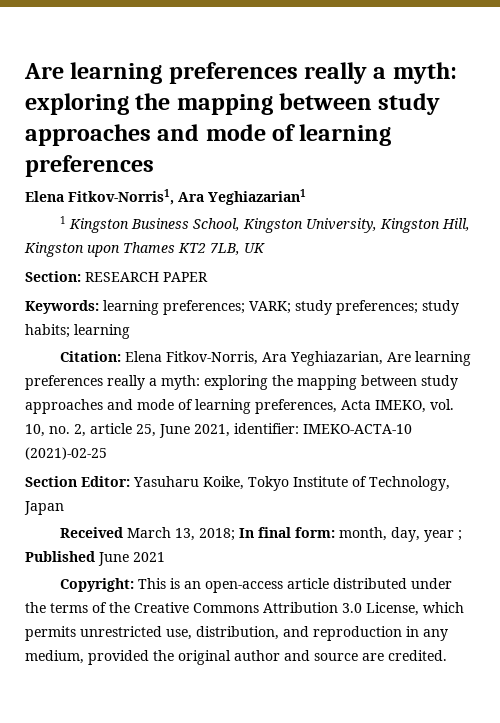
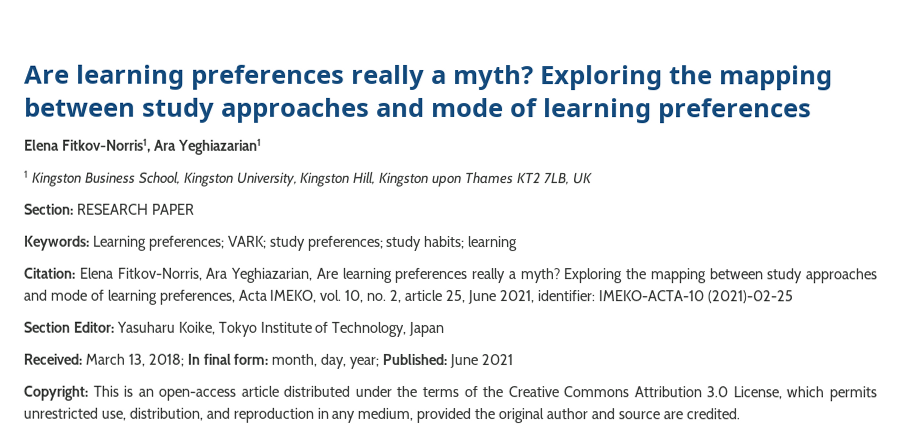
- Are learning preferences really a myth: exploring the mapping between study approaches and mode of learning preferences
+ Are learning preferences really a myth? Exploring the mapping between study approaches and mode of learning preferences
- Keywords: learning preferences; VARK; study preferences; study habits; learning
+ Keywords: Learning preferences; VARK; study preferences; study habits; learning
- Citation: Elena Fitkov-Norris, Ara Yeghiazarian, Are learning preferences really a myth: exploring the mapping between study approaches and mode of learning preferences, Acta IMEKO, vol. 10, no. 2, article 25, June 2021, identifier: IMEKO-ACTA-10 (2021)-02-25
+ Citation: Elena Fitkov-Norris, Ara Yeghiazarian, Are learning preferences really a myth? Exploring the mapping between study approaches and mode of learning preferences, Acta IMEKO, vol. 10, no. 2, article 25, June 2021, identifier: IMEKO-ACTA-10 (2021)-02-25
- Received March 13, 2018; In final form: month, day, year ; Published June 2021
+ Received: March 13, 2018; In final form: month, day, year; Published: June 2021

